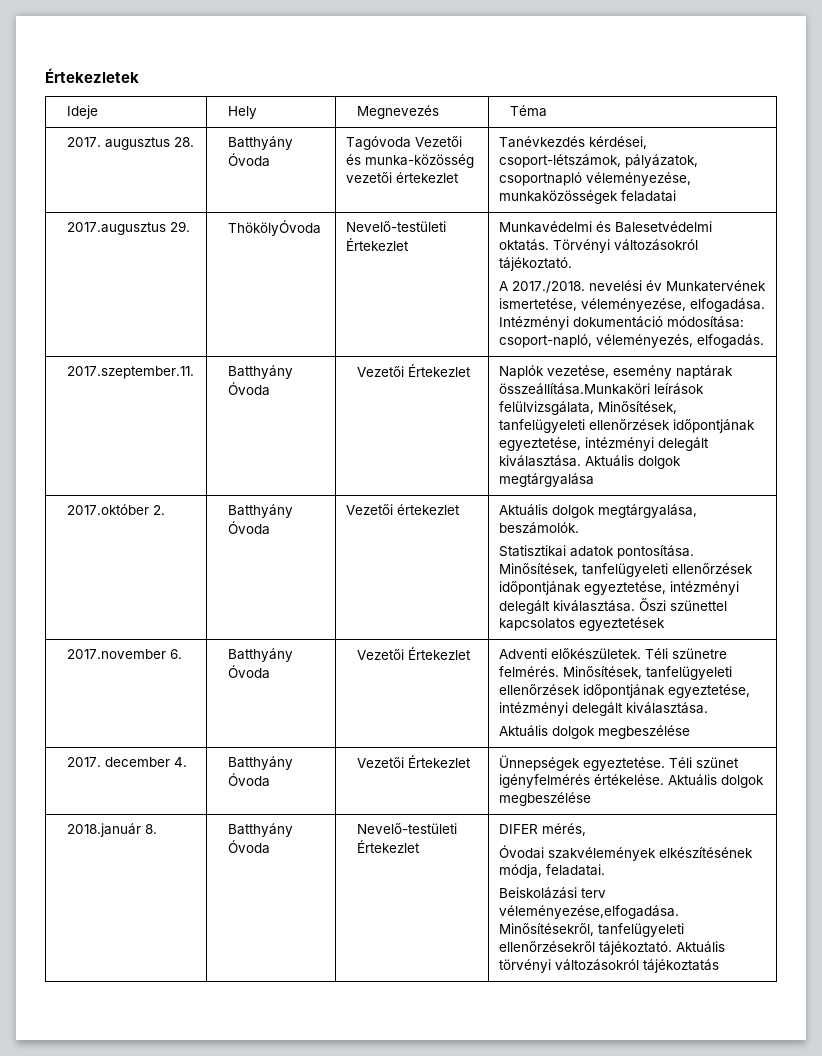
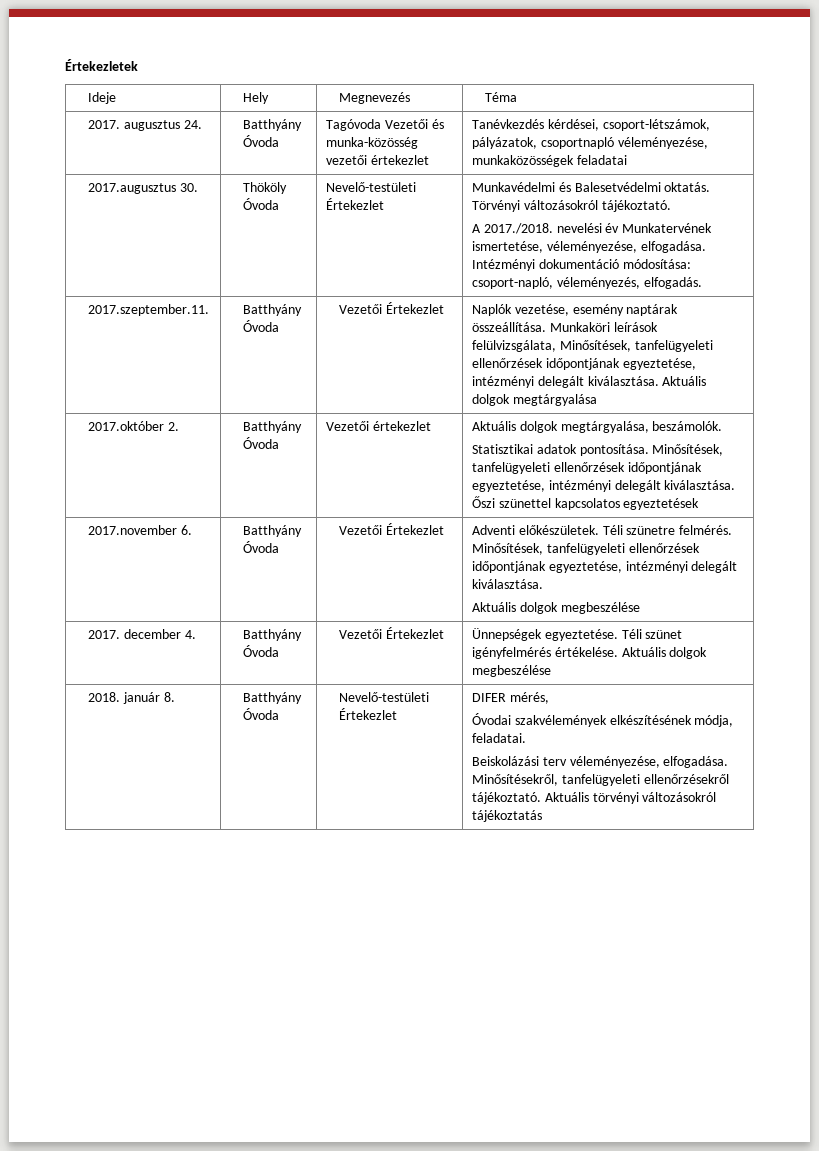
- 2017. augusztus 28. | Batthyány Óvoda | Tagóvoda Vezetői és munka-közösség vezetői értekezlet | Tanévkezdés kérdései, csoport-létszámok, pályázatok, csoportnapló véleményezése, munkaközösségek feladatai
+ 2017. augusztus 24. | Batthyány Óvoda | Tagóvoda Vezetői és munka-közösség vezetői értekezlet | Tanévkezdés kérdései, csoport-létszámok, pályázatok, csoportnapló véleményezése, munkaközösségek feladatai
- 2017.augusztus 29. | ThökölyÓvoda | Nevelő-testületi Értekezlet | Munkavédelmi és Balesetvédelmi oktatás. Törvényi változásokról tájékoztató.
+ 2017.augusztus 30. | Thököly Óvoda | Nevelő-testületi Értekezlet | Munkavédelmi és Balesetvédelmi oktatás. Törvényi változásokról tájékoztató.
- 2017.szeptember.11. | Batthyány Óvoda | Vezetői Értekezlet | Naplók vezetése, esemény naptárak összeállítása.Munkaköri leírások felülvizsgálata, Minősítések, tanfelügyeleti ellenőrzések időpontjának egyeztetése, intézményi delegált kiválasztása. Aktuális dolgok megtárgyalása
+ 2017.szeptember.11. | Batthyány Óvoda | Vezetői Értekezlet | Naplók vezetése, esemény naptárak összeállítása. Munkaköri leírások felülvizsgálata, Minősítések, tanfelügyeleti ellenőrzések időpontjának egyeztetése, intézményi delegált kiválasztása. Aktuális dolgok megtárgyalása
- 2018.január 8. | Batthyány Óvoda | Nevelő-testületi Értekezlet | DIFER mérés,
+ 2018. január 8. | Batthyány Óvoda | Nevelő-testületi Értekezlet | DIFER mérés,
  Óvodai szakvélemények elkészítésének módja, feladatai.
- Beiskolázási terv véleményezése,elfogadása. Minősítésekről, tanfelügyeleti ellenőrzésekről tájékoztató. Aktuális törvényi változásokról tájékoztatás
+ Beiskolázási terv véleményezése, elfogadása. Minősítésekről, tanfelügyeleti ellenőrzésekről tájékoztató. Aktuális törvényi változásokról tájékoztatás

